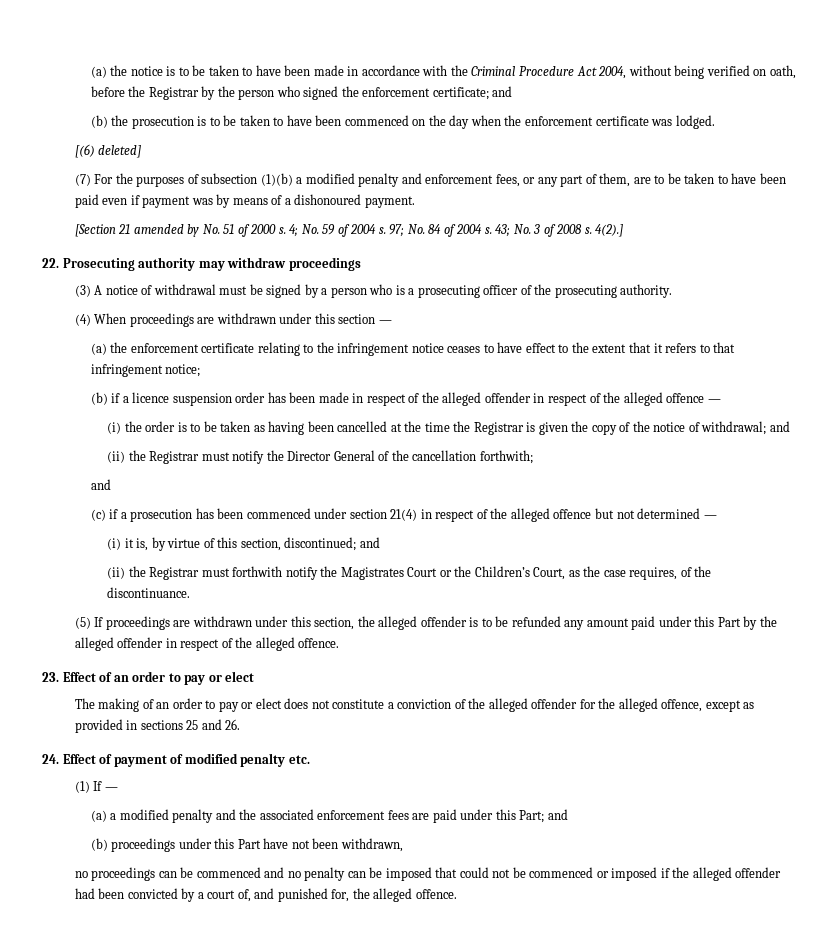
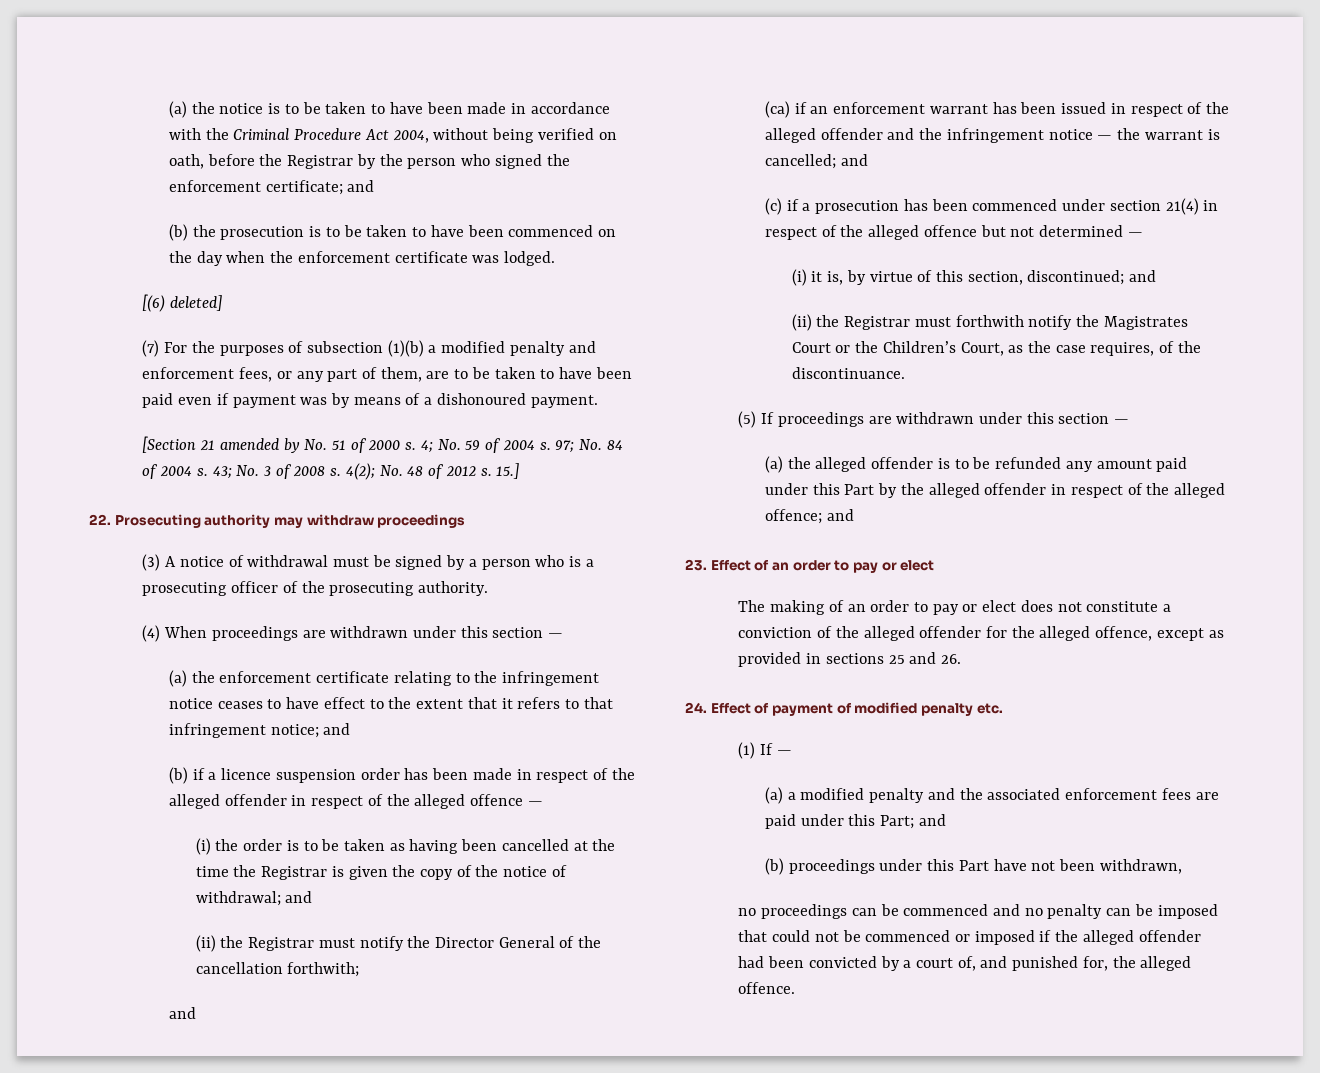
- 4(2).]
+ 4(2); No. 48 of 2012 s. 15.]
- (a) the enforcement certificate relating to the infringement notice ceases to have effect to the extent that it refers to that infringement notice;
+ (a) the enforcement certificate relating to the infringement notice ceases to have effect to the extent that it refers to that infringement notice; and
+ (ca) if an enforcement warrant has been issued in respect of the alleged offender and the infringement notice — the warrant is cancelled; and
- (5) If proceedings are withdrawn under this section, the alleged offender is to be refunded any amount paid under this Part by the alleged offender in respect of the alleged offence.
+ (5) If proceedings are withdrawn under this section —
+ (a) the alleged offender is to be refunded any amount paid under this Part by the alleged offender in respect of the alleged offence; and

